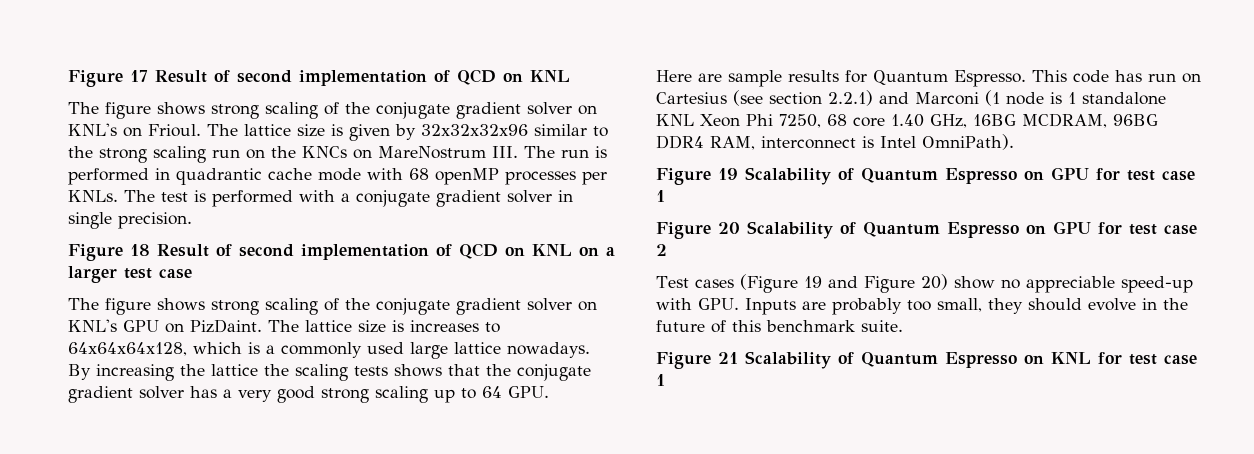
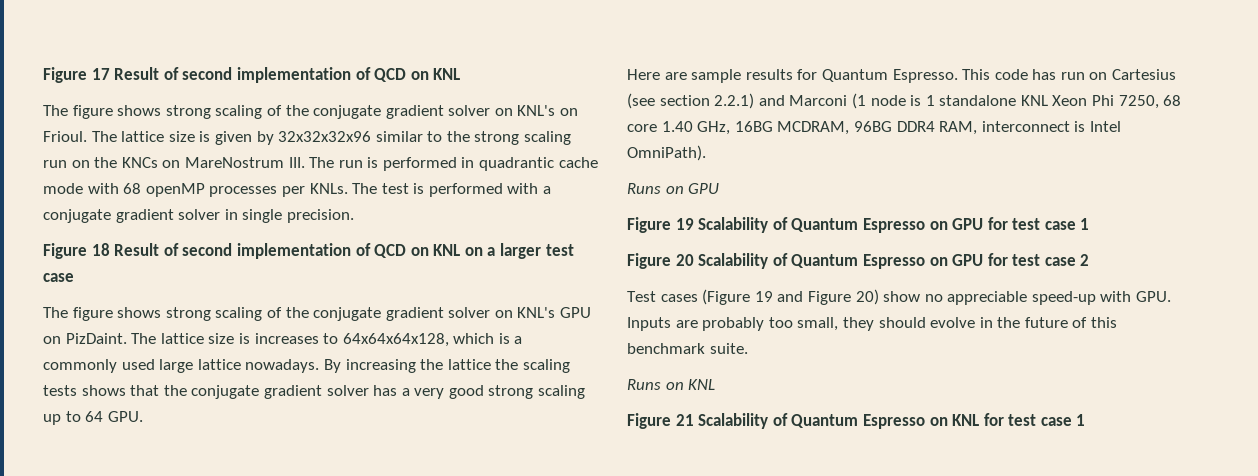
+ Runs on GPU
+ Runs on KNL

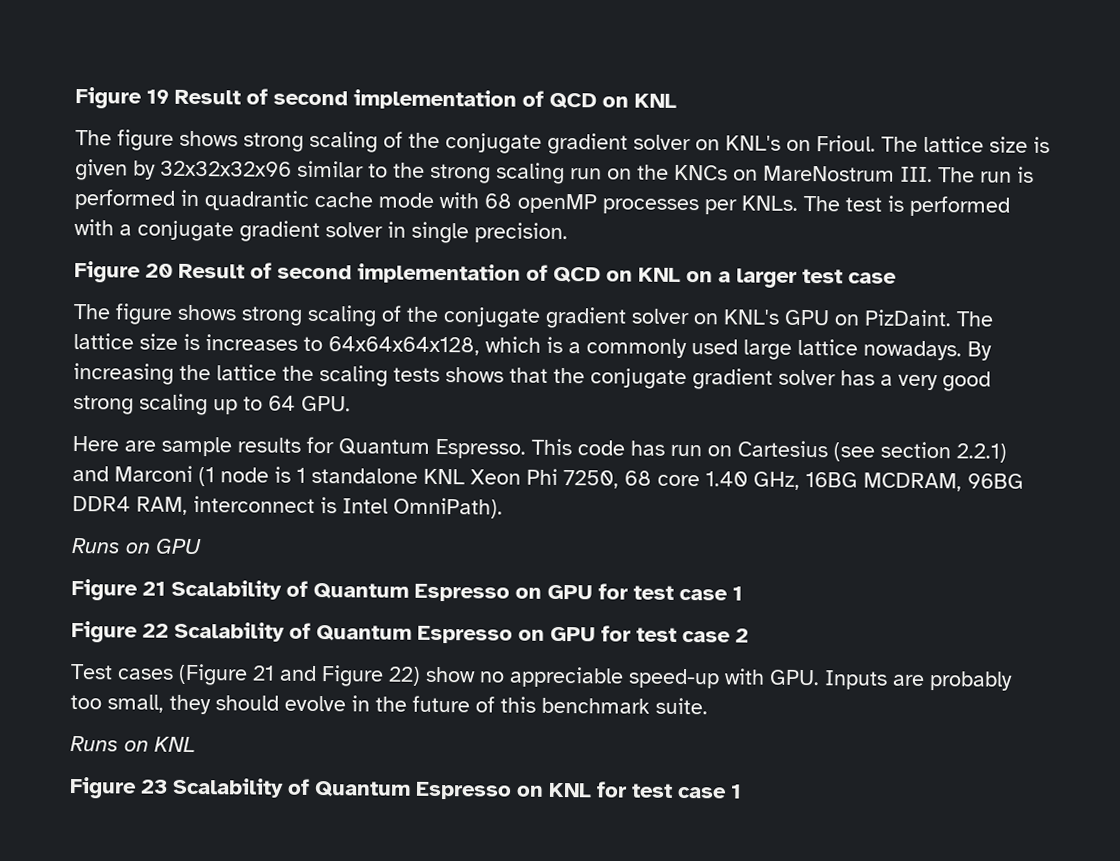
- Figure 17 Result of second implementation of QCD on KNL
+ Figure 19 Result of second implementation of QCD on KNL
- Figure 18 Result of second implementation of QCD on KNL on a larger test case
+ Figure 20 Result of second implementation of QCD on KNL on a larger test case
- Figure 19 Scalability of Quantum Espresso on GPU for test case 1
+ Figure 21 Scalability of Quantum Espresso on GPU for test case 1
- Figure 20 Scalability of Quantum Espresso on GPU for test case 2
+ Figure 22 Scalability of Quantum Espresso on GPU for test case 2
- Test cases (Figure 19 and Figure 20) show no appreciable speed-up with GPU. Inputs are probably too small, they should evolve in the future of this benchmark suite.
+ Test cases (Figure 21 and Figure 22) show no appreciable speed-up with GPU. Inputs are probably too small, they should evolve in the future of this benchmark suite.
- Figure 21 Scalability of Quantum Espresso on KNL for test case 1
+ Figure 23 Scalability of Quantum Espresso on KNL for test case 1

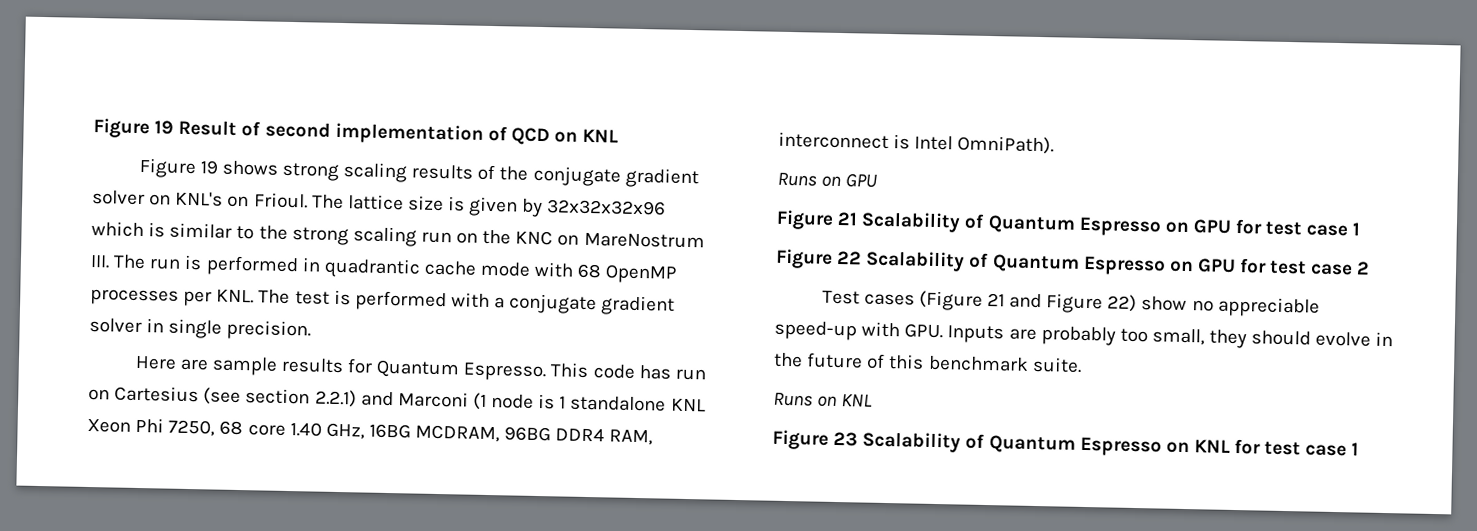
- The figure shows strong scaling of the conjugate gradient solver on KNL's on Frioul.
+ Figure 19 shows strong scaling results of the conjugate gradient solver on KNL's on Frioul.
- The lattice size is given by 32x32x32x96 similar to the strong scaling run on the KNCs on MareNostrum III. The run is performed in quadrantic cache mode with 68 openMP processes per KNLs. The test is performed with a conjugate gradient solver in single precision.
+ The lattice size is given by 32x32x32x96 which is similar to the strong scaling run on the KNC on MareNostrum III. The run is performed in quadrantic cache mode with 68 OpenMP processes per KNL. The test is performed with a conjugate gradient solver in single precision.
- Figure 20 Result of second implementation of QCD on KNL on a larger test case
- The figure shows strong scaling of the conjugate gradient solver on KNL's GPU on PizDaint. The lattice size is increases to 64x64x64x128, which is a commonly used large lattice nowadays. By increasing the lattice the scaling tests shows that the conjugate gradient solver has a very good strong scaling up to 64 GPU.

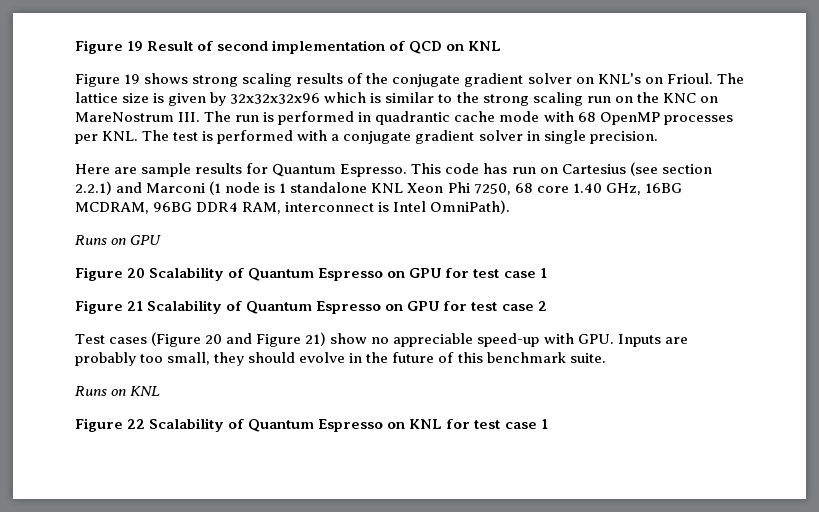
- Figure 21 Scalability of Quantum Espresso on GPU for test case 1
+ Figure 20 Scalability of Quantum Espresso on GPU for test case 1
- Figure 22 Scalability of Quantum Espresso on GPU for test case 2
+ Figure 21 Scalability of Quantum Espresso on GPU for test case 2
- Test cases (Figure 21 and Figure 22) show no appreciable speed-up with GPU. Inputs are probably too small, they should evolve in the future of this benchmark suite.
+ Test cases (Figure 20 and Figure 21) show no appreciable speed-up with GPU. Inputs are probably too small, they should evolve in the future of this benchmark suite.
- Figure 23 Scalability of Quantum Espresso on KNL for test case 1
+ Figure 22 Scalability of Quantum Espresso on KNL for test case 1

